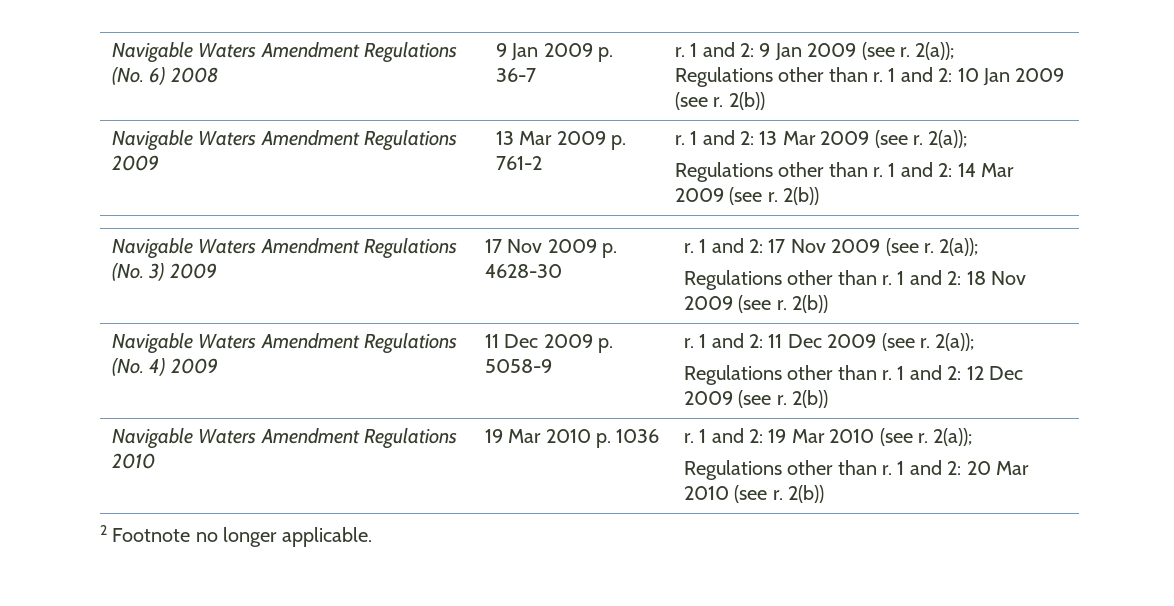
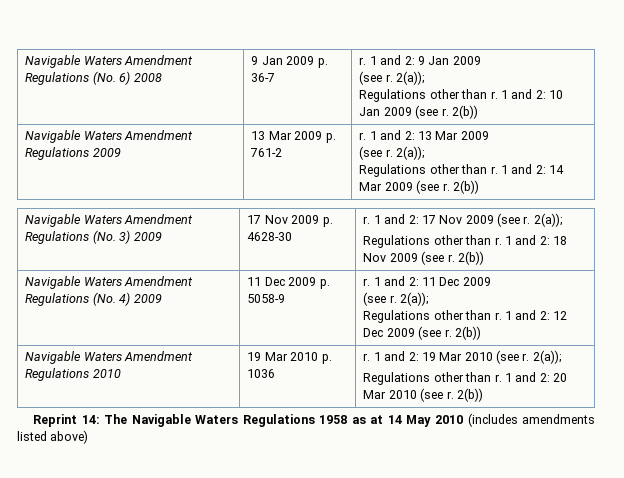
- Navigable Waters Amendment Regulations (No. 6) 2008 | 9 Jan 2009 p. 36-7 | r. 1 and 2: 9 Jan 2009 (see r. 2(a));
+ Navigable Waters Amendment Regulations (No. 6) 2008 | 9 Jan 2009 p. 36-7 | r. 1 and 2: 9 Jan 2009
+ (see r. 2(a));
- Navigable Waters Amendment Regulations 2009 | 13 Mar 2009 p. 761-2 | r. 1 and 2: 13 Mar 2009 (see r. 2(a));
+ Navigable Waters Amendment Regulations 2009 | 13 Mar 2009 p. 761-2 | r. 1 and 2: 13 Mar 2009
+ (see r. 2(a));
- Navigable Waters Amendment Regulations (No. 4) 2009 | 11 Dec 2009 p. 5058-9 | r. 1 and 2: 11 Dec 2009 (see r. 2(a));
+ Navigable Waters Amendment Regulations (No. 4) 2009 | 11 Dec 2009 p. 5058-9 | r. 1 and 2: 11 Dec 2009
+ (see r. 2(a));
- 2 Footnote no longer applicable.
+ Reprint 14: The Navigable Waters Regulations 1958 as at 14 May 2010 (includes amendments listed above)

